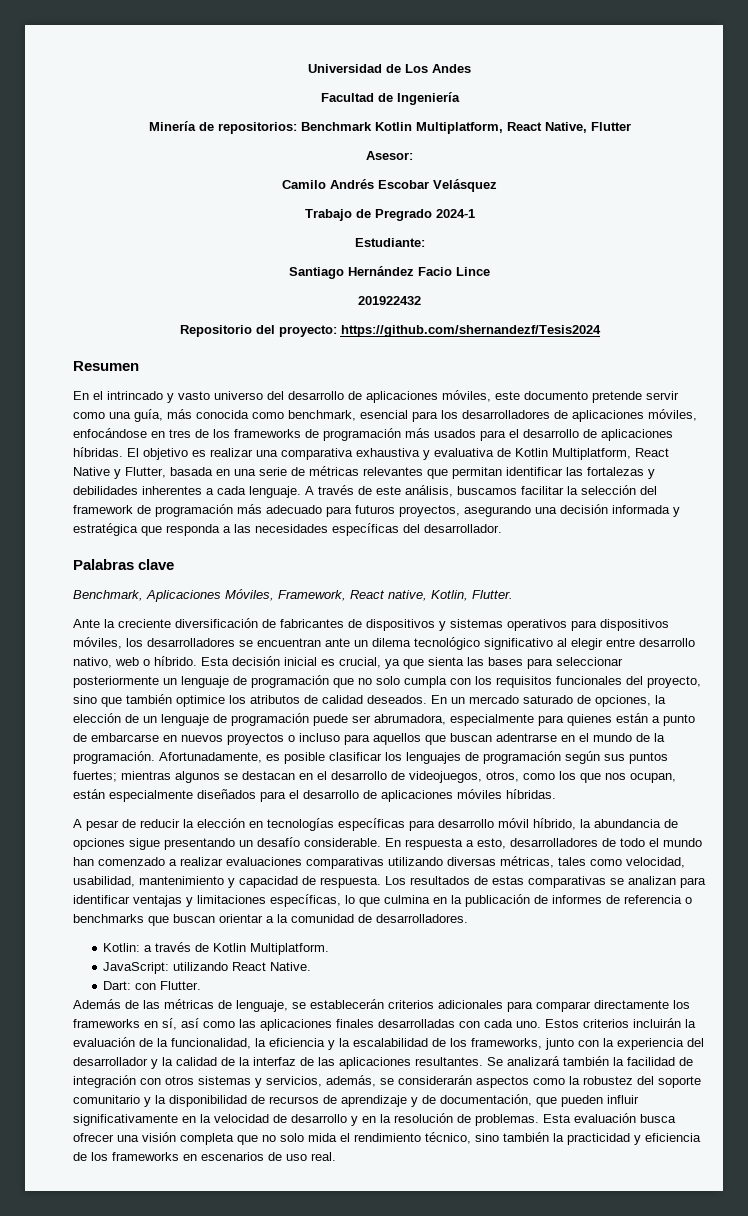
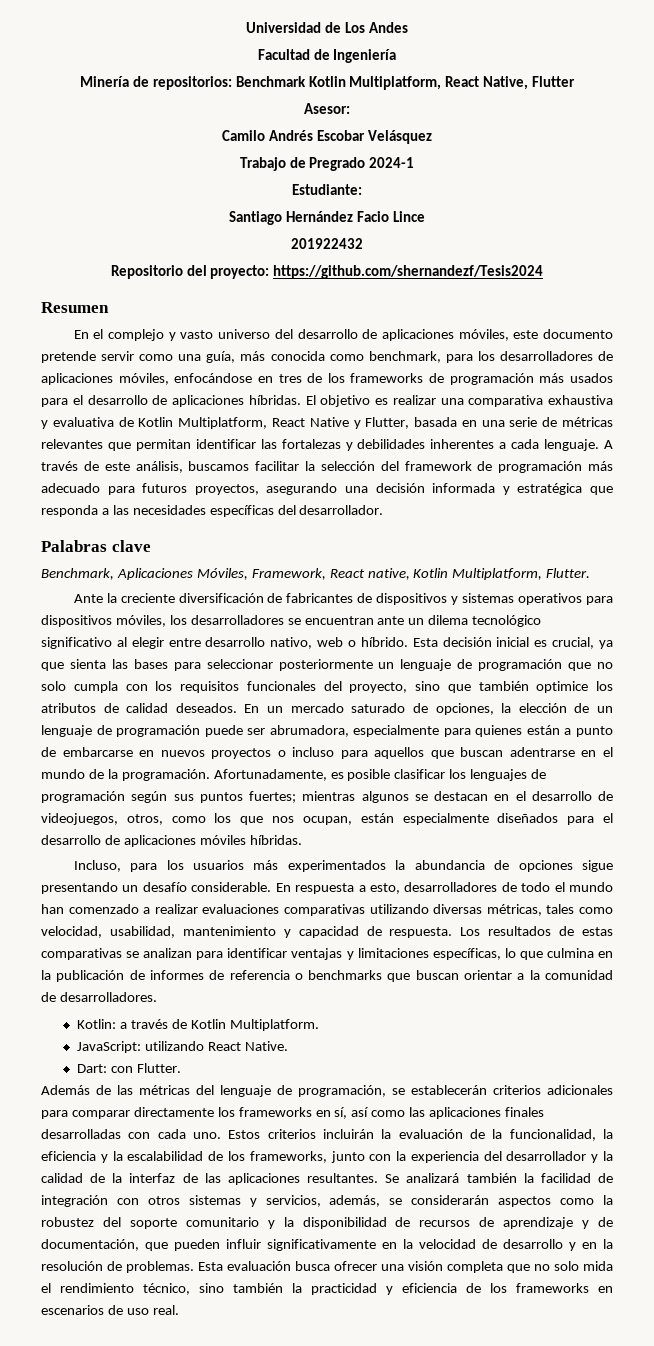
- En el intrincado y vasto universo del desarrollo de aplicaciones móviles, este documento pretende servir como una guía, más conocida como benchmark, esencial para los desarrolladores de aplicaciones móviles, enfocándose en tres de los frameworks de programación más usados para el desarrollo de aplicaciones híbridas.
+ En el complejo y vasto universo del desarrollo de aplicaciones móviles, este documento pretende servir como una guía, más conocida como benchmark, para los desarrolladores de aplicaciones móviles, enfocándose en tres de los frameworks de programación más usados para el desarrollo de aplicaciones híbridas.
- Benchmark, Aplicaciones Móviles, Framework, React native, Kotlin, Flutter.
+ Benchmark, Aplicaciones Móviles, Framework, React native, Kotlin Multiplatform, Flutter.
- A pesar de reducir la elección en tecnologías específicas para desarrollo móvil híbrido, la abundancia de opciones sigue presentando un desafío considerable.
+ Incluso, para los usuarios más experimentados la abundancia de opciones sigue presentando un desafío considerable.
- Además de las métricas de lenguaje, se establecerán criterios adicionales para comparar directamente los frameworks en sí, así como las aplicaciones finales desarrolladas con cada uno.
+ Además de las métricas del lenguaje de programación, se establecerán criterios adicionales para comparar directamente los frameworks en sí, así como las aplicaciones finales desarrolladas con cada uno.

